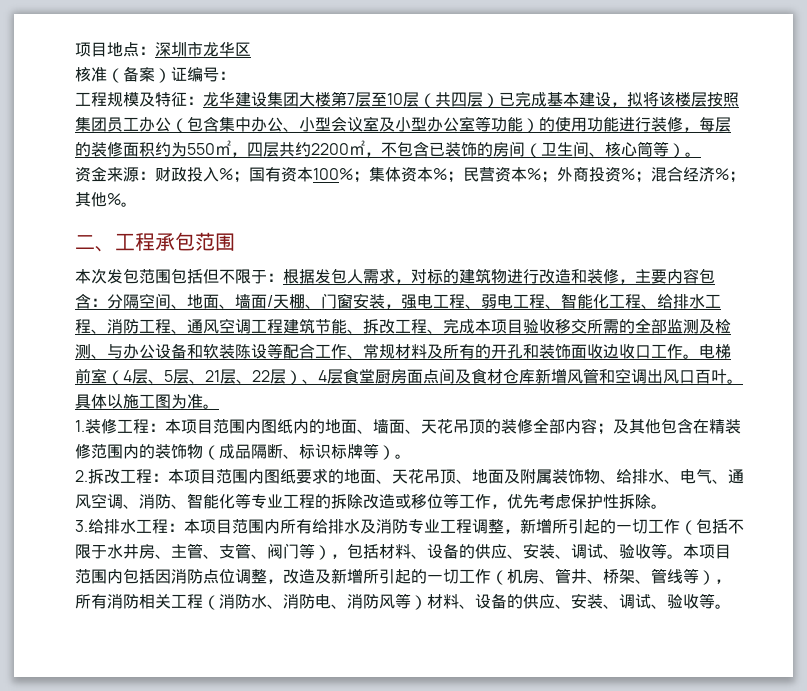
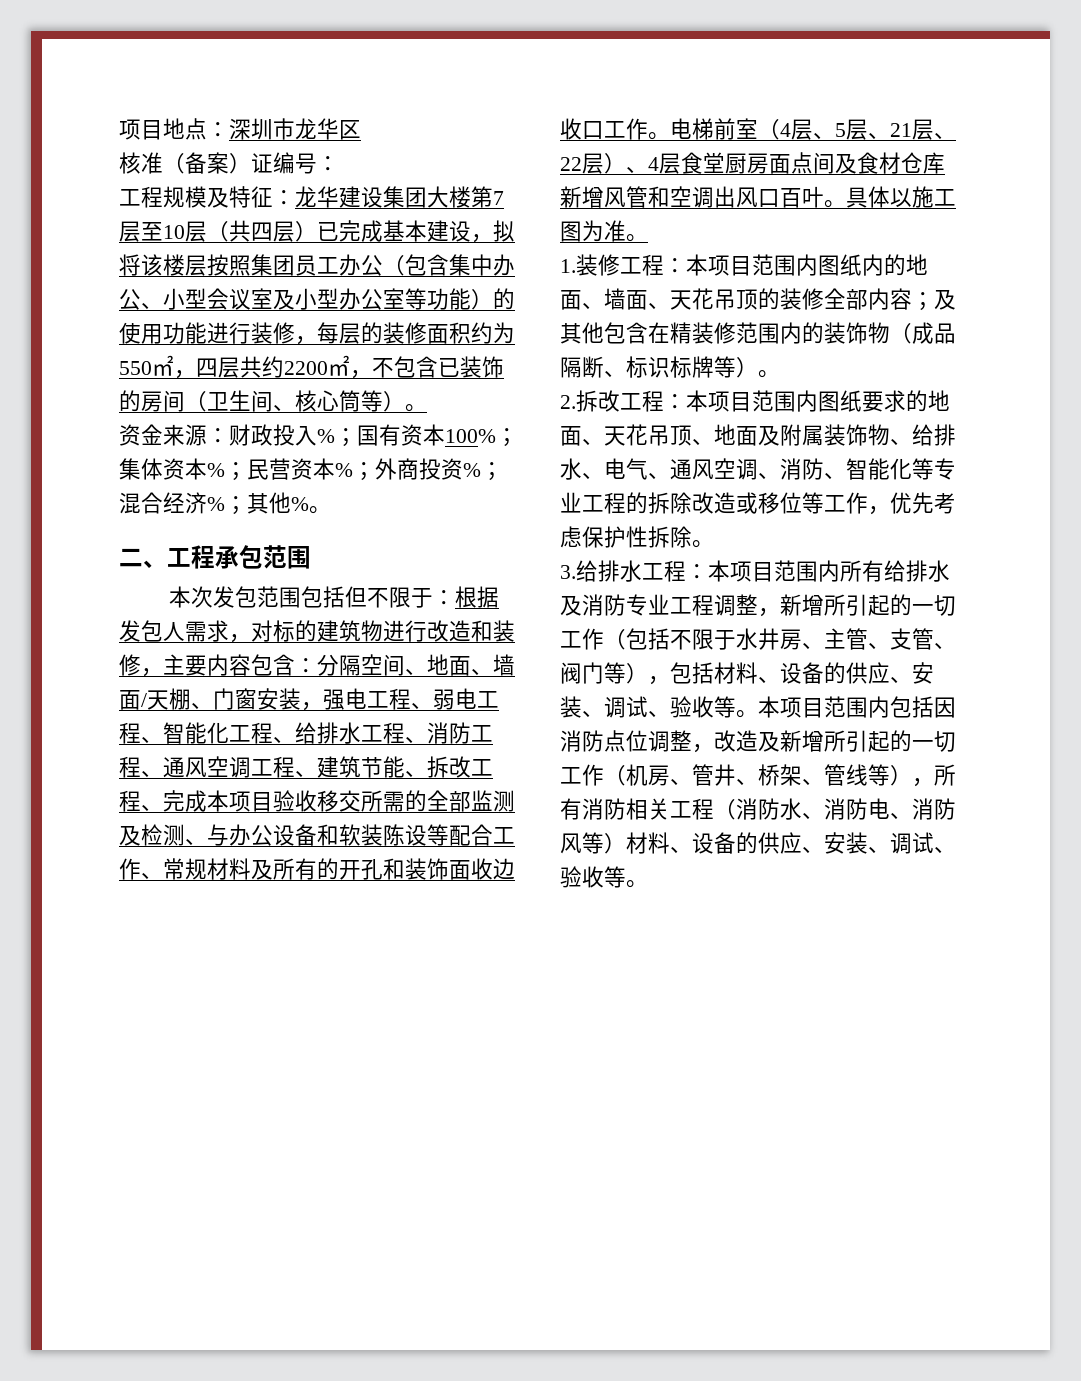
- 分隔空间、地面、墙面/天棚、门窗安装，强电工程、弱电工程、智能化工程、给排水工程、消防工程、通风空调工程建筑节能、拆改工程、完成本项目验收移交所需的全部监测及检测、与办公设备和软装陈设等配合工作、常规材料及所有的开孔和装饰面收边收口工作。
+ 分隔空间、地面、墙面/天棚、门窗安装，强电工程、弱电工程、智能化工程、给排水工程、消防工程、通风空调工程、建筑节能、拆改工程、完成本项目验收移交所需的全部监测及检测、与办公设备和软装陈设等配合工作、常规材料及所有的开孔和装饰面收边收口工作。

